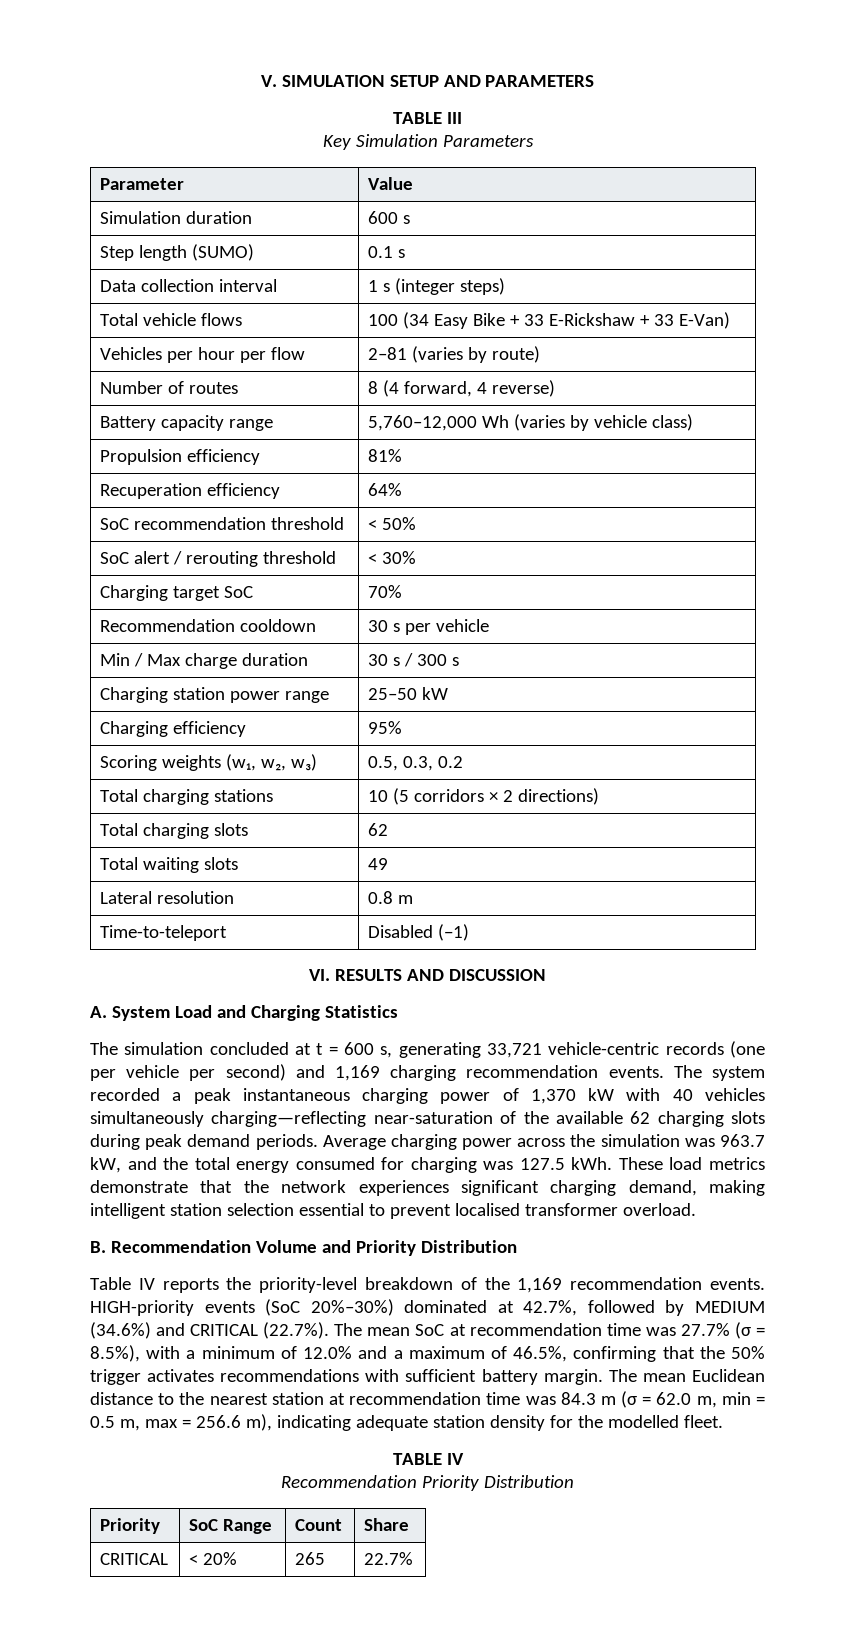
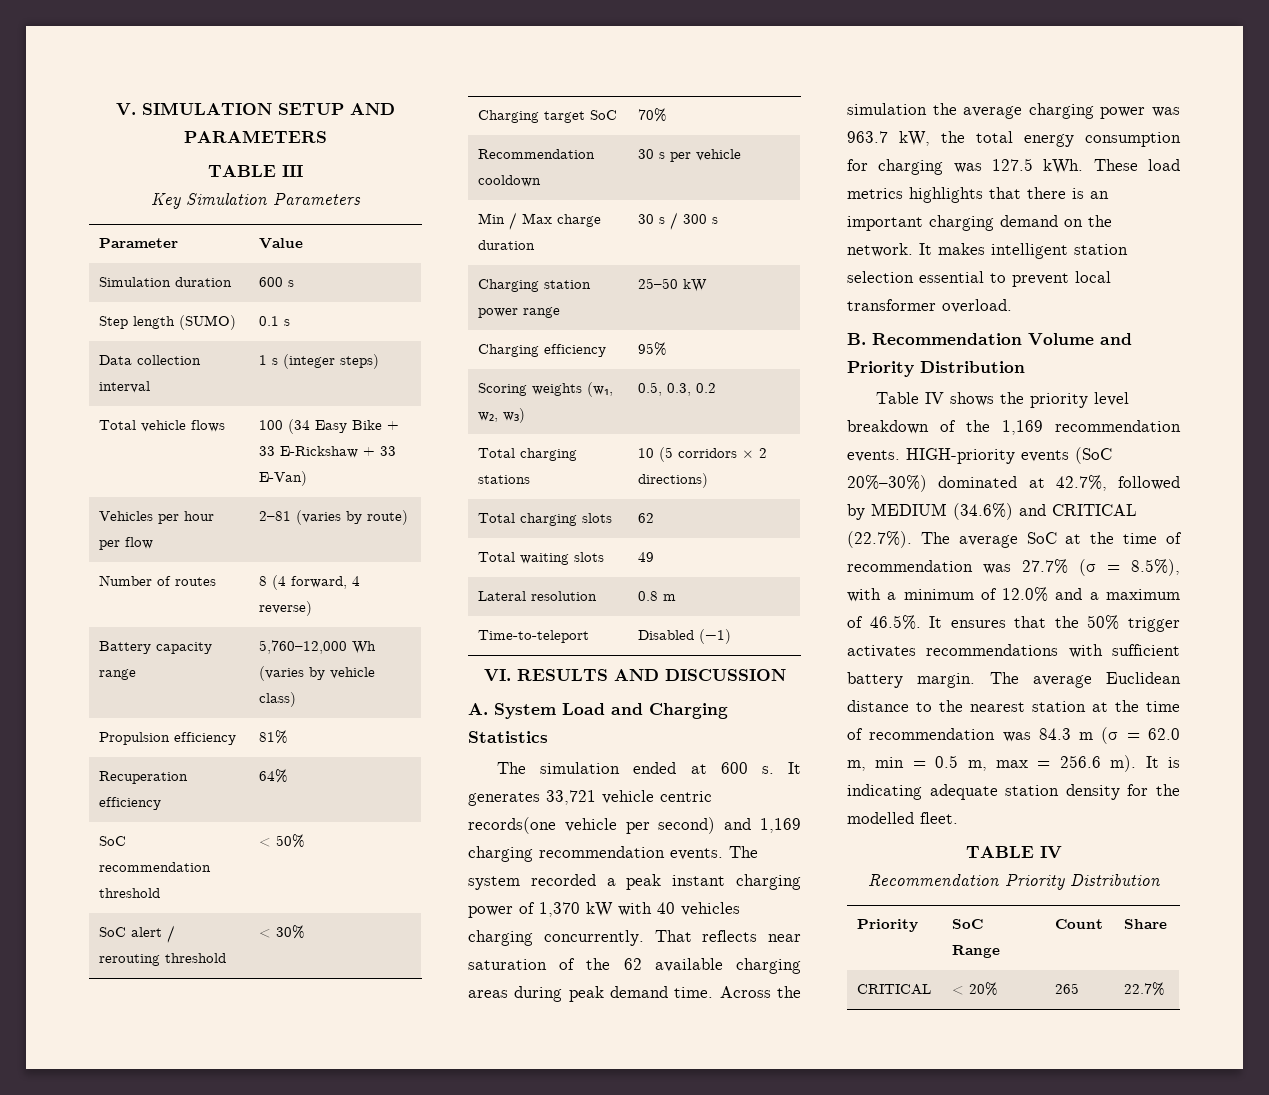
- The simulation concluded at t = 600 s, generating 33,721 vehicle-centric records (one per vehicle per second) and 1,169 charging recommendation events.
+ The simulation ended at 600 s. It generates 33,721 vehicle centric records(one vehicle per second) and 1,169 charging recommendation events.
- The system recorded a peak instantaneous charging power of 1,370 kW with 40 vehicles simultaneously charging—reflecting near-saturation of the available 62 charging slots during peak demand periods. Average charging power across the simulation was 963.7 kW, and the total energy consumed for charging was 127.5 kWh.
+ The system recorded a peak instant charging power of 1,370 kW with 40 vehicles charging concurrently. That reflects near saturation of the 62 available charging areas during peak demand time. Across the simulation the average charging power was 963.7 kW, the total energy consumption for charging was 127.5 kWh.
- These load metrics demonstrate that the network experiences significant charging demand, making intelligent station selection essential to prevent localised transformer overload.
+ These load metrics highlights that there is an important charging demand on the network. It makes intelligent station selection essential to prevent local transformer overload.
- Table IV reports the priority-level breakdown of the 1,169 recommendation events.
+ Table IV shows the priority level breakdown of the 1,169 recommendation events.
- HIGH-priority events (SoC 20%–30%) dominated at 42.7%, followed by MEDIUM (34.6%) and CRITICAL (22.7%). The mean SoC at recommendation time was 27.7% (σ = 8.5%), with a minimum of 12.0% and a maximum of 46.5%, confirming that the 50% trigger activates recommendations with sufficient battery margin.
+ HIGH-priority events (SoC 20%–30%) dominated at 42.7%, followed by MEDIUM (34.6%) and CRITICAL (22.7%). The average SoC at the time of recommendation was 27.7% (σ = 8.5%), with a minimum of 12.0% and a maximum of 46.5%. It ensures that the 50% trigger activates recommendations with sufficient battery margin.
- The mean Euclidean distance to the nearest station at recommendation time was 84.3 m (σ = 62.0 m, min = 0.5 m, max = 256.6 m), indicating adequate station density for the modelled fleet.
+ The average Euclidean distance to the nearest station at the time of recommendation was 84.3 m (σ = 62.0 m, min = 0.5 m, max = 256.6 m). It is indicating adequate station density for the modelled fleet.

